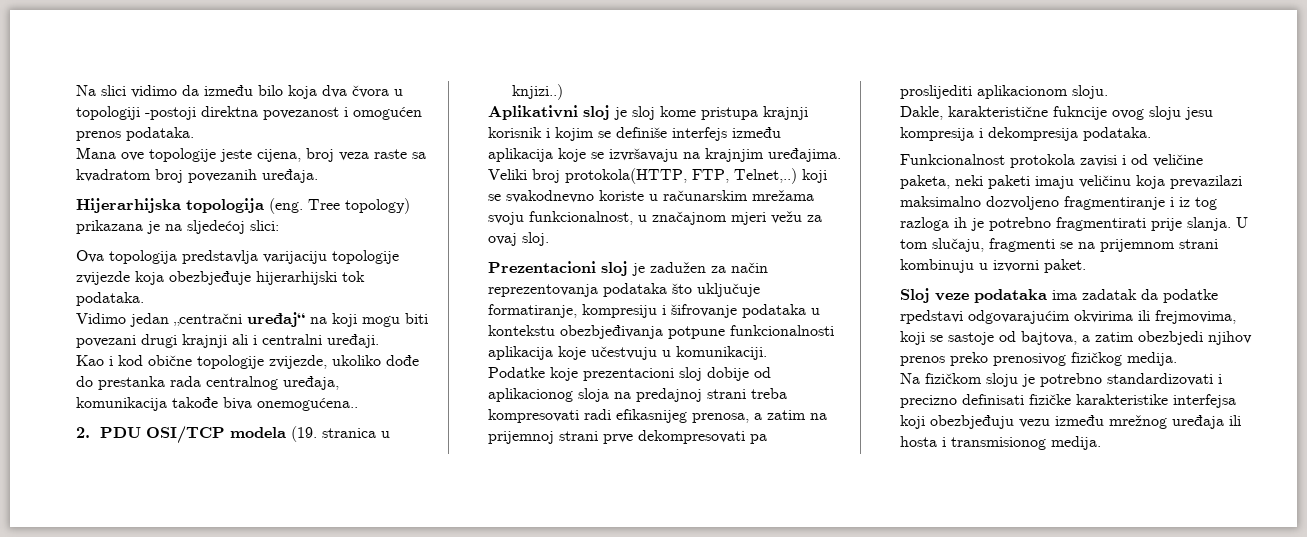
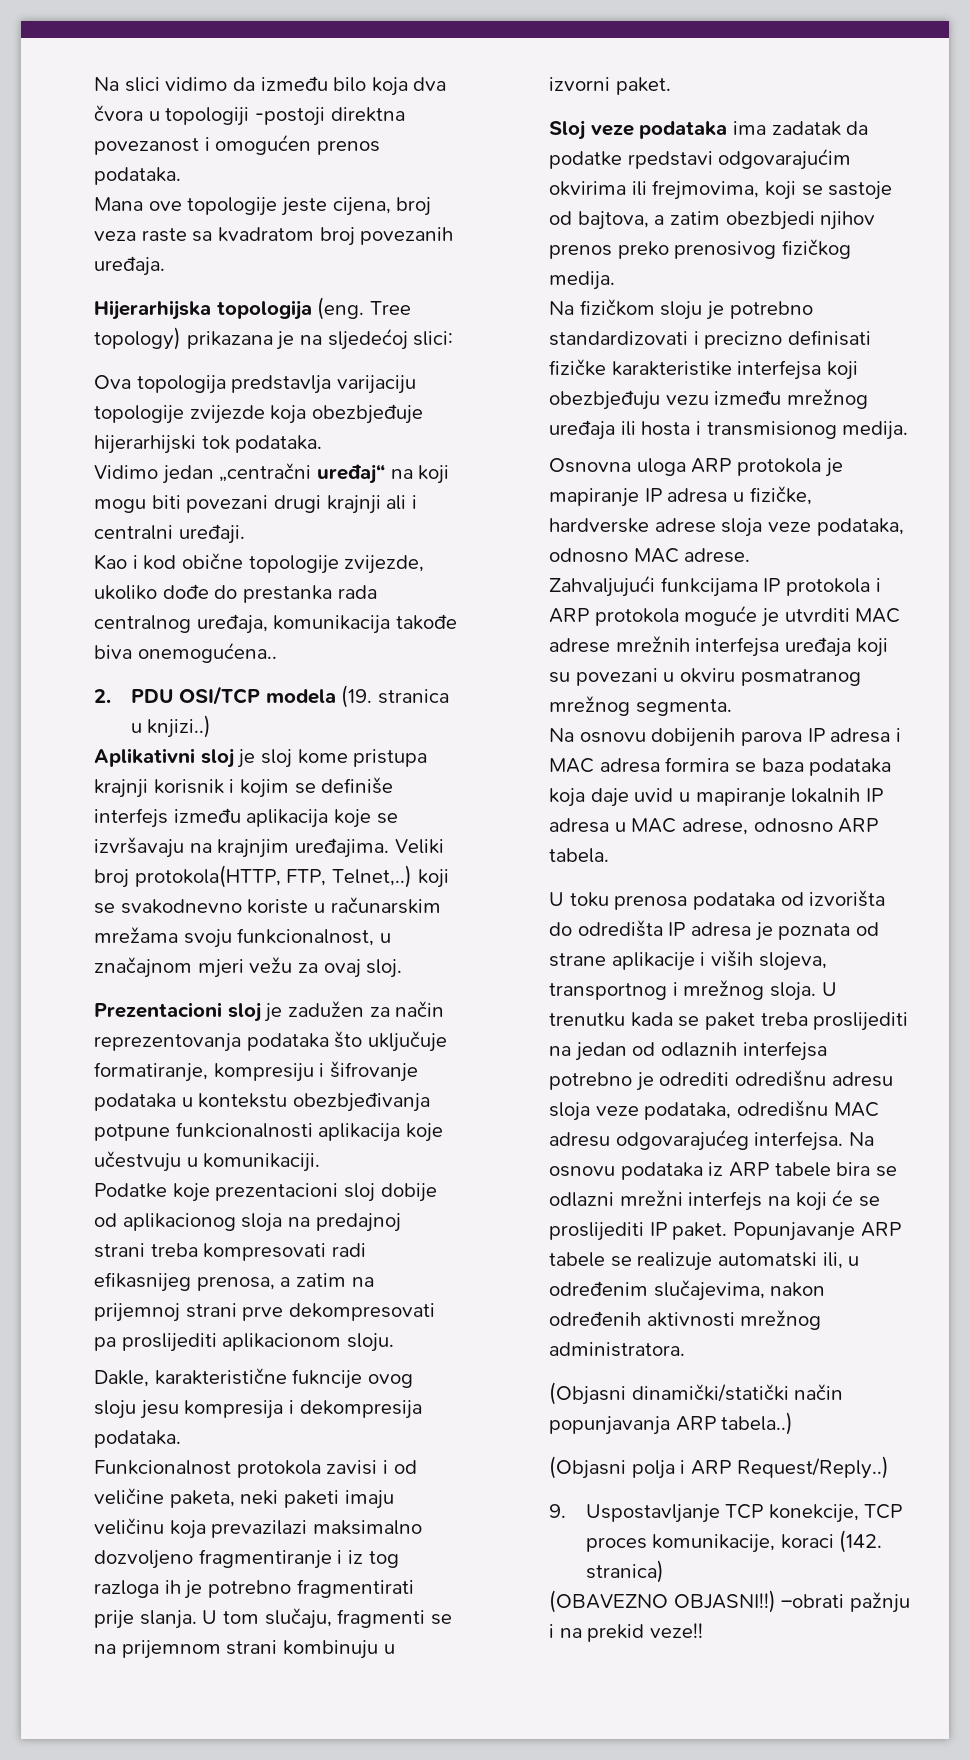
+ Osnovna uloga ARP protokola je mapiranje IP adresa u fizičke, hardverske adrese sloja veze podataka, odnosno MAC adrese.
+ Zahvaljujući funkcijama IP protokola i ARP protokola moguće je utvrditi MAC adrese mrežnih interfejsa uređaja koji su povezani u okviru posmatranog mrežnog segmenta.
+ Na osnovu dobijenih parova IP adresa i MAC adresa formira se baza podataka koja daje uvid u mapiranje lokalnih IP adresa u MAC adrese, odnosno ARP tabela.
+ U toku prenosa podataka od izvorišta do odredišta IP adresa je poznata od strane aplikacije i viših slojeva, transportnog i mrežnog sloja. U trenutku kada se paket treba proslijediti na jedan od odlaznih interfejsa potrebno je odrediti odredišnu adresu sloja veze podataka, odredišnu MAC adresu odgovarajućeg interfejsa. Na osnovu podataka iz ARP tabele bira se odlazni mrežni interfejs na koji će se proslijediti IP paket. Popunjavanje ARP tabele se realizuje automatski ili, u određenim slučajevima, nakon određenih aktivnosti mrežnog administratora.
+ (Objasni dinamički/statički način popunjavanja ARP tabela..)
+ (Objasni polja i ARP Request/Reply..)
+ 9. Uspostavljanje TCP konekcije, TCP proces komunikacije, koraci (142. stranica)
+ (OBAVEZNO OBJASNI!!) –obrati pažnju i na prekid veze!!

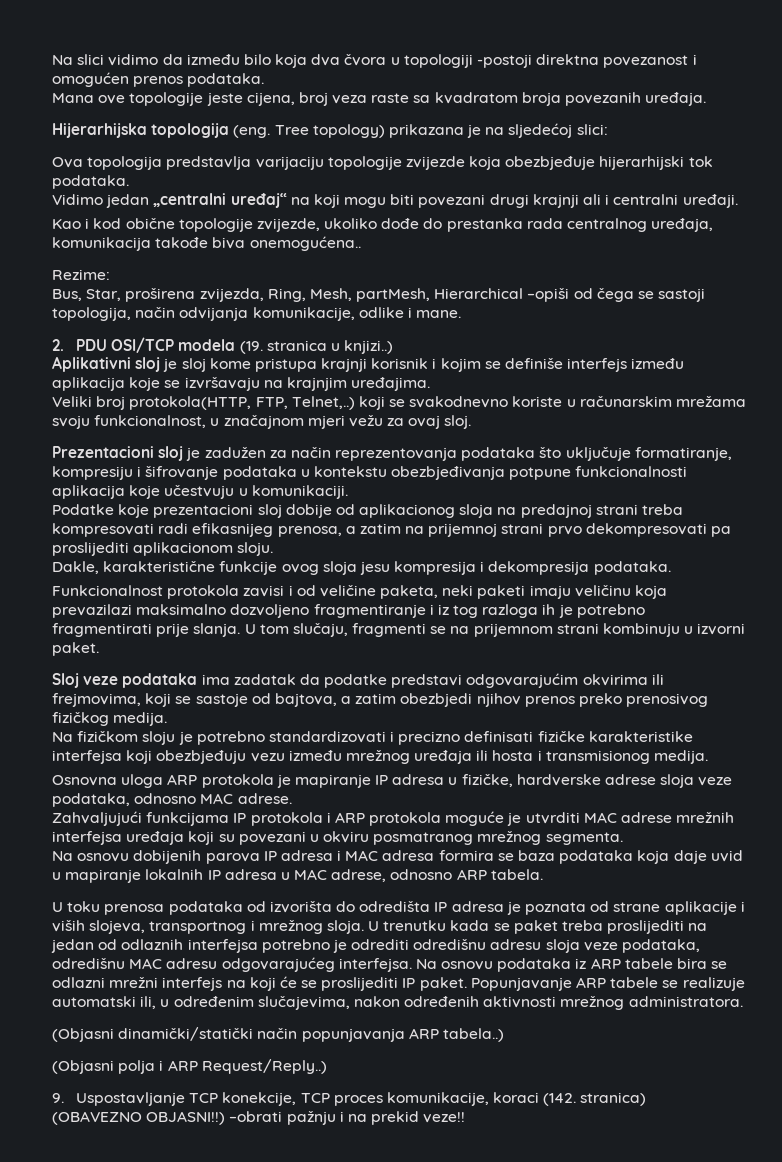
- Mana ove topologije jeste cijena, broj veza raste sa kvadratom broj povezanih uređaja.
+ Mana ove topologije jeste cijena, broj veza raste sa kvadratom broja povezanih uređaja.
- Vidimo jedan „centračni uređaj“ na koji mogu biti povezani drugi krajnji ali i centralni uređaji.
+ Vidimo jedan „centralni uređaj“ na koji mogu biti povezani drugi krajnji ali i centralni uređaji.
+ Rezime:
+ Bus, Star, proširena zvijezda, Ring, Mesh, partMesh, Hierarchical –opiši od čega se sastoji topologija, način odvijanja komunikacije, odlike i mane.
- Aplikativni sloj je sloj kome pristupa krajnji korisnik i kojim se definiše interfejs između aplikacija koje se izvršavaju na krajnjim uređajima. Veliki broj protokola(HTTP, FTP, Telnet,..) koji se svakodnevno koriste u računarskim mrežama svoju funkcionalnost, u značajnom mjeri vežu za ovaj sloj.
+ Aplikativni sloj je sloj kome pristupa krajnji korisnik i kojim se definiše interfejs između aplikacija koje se izvršavaju na krajnjim uređajima.
+ Veliki broj protokola(HTTP, FTP, Telnet,..) koji se svakodnevno koriste u računarskim mrežama svoju funkcionalnost, u značajnom mjeri vežu za ovaj sloj.
- Podatke koje prezentacioni sloj dobije od aplikacionog sloja na predajnoj strani treba kompresovati radi efikasnijeg prenosa, a zatim na prijemnoj strani prve dekompresovati pa proslijediti aplikacionom sloju.
+ Podatke koje prezentacioni sloj dobije od aplikacionog sloja na predajnoj strani treba kompresovati radi efikasnijeg prenosa, a zatim na prijemnoj strani prvo dekompresovati pa proslijediti aplikacionom sloju.
- Dakle, karakteristične fukncije ovog sloju jesu kompresija i dekompresija podataka.
+ Dakle, karakteristične funkcije ovog sloja jesu kompresija i dekompresija podataka.
- Sloj veze podataka ima zadatak da podatke rpedstavi odgovarajućim okvirima ili frejmovima, koji se sastoje od bajtova, a zatim obezbjedi njihov prenos preko prenosivog fizičkog medija.
+ Sloj veze podataka ima zadatak da podatke predstavi odgovarajućim okvirima ili frejmovima, koji se sastoje od bajtova, a zatim obezbjedi njihov prenos preko prenosivog fizičkog medija.

